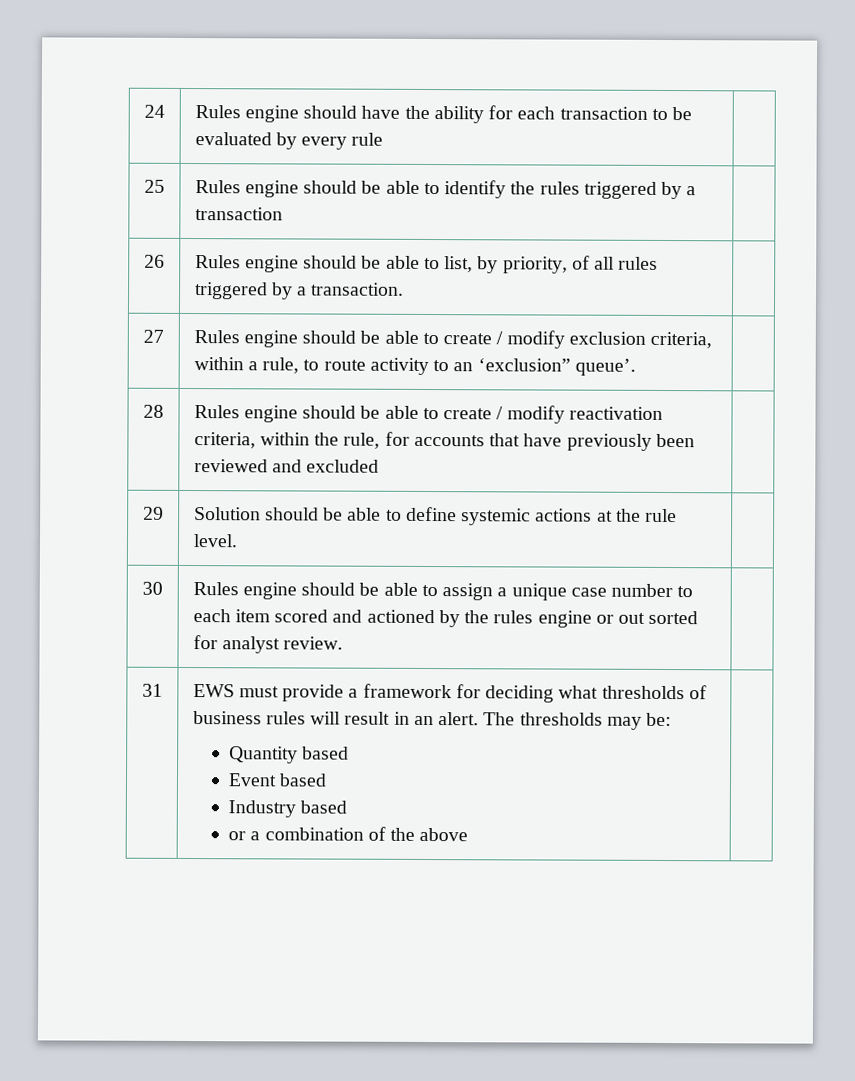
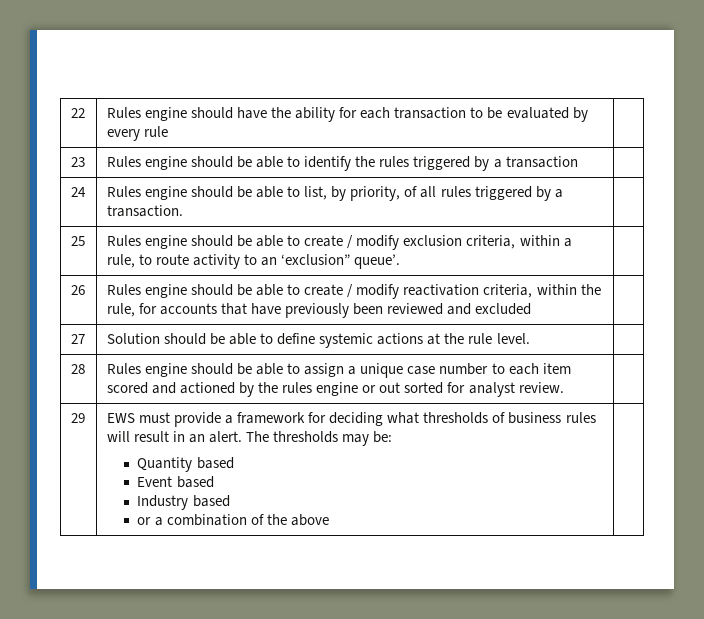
- 24 | Rules engine should have the ability for each transaction to be evaluated by every rule |
+ 22 | Rules engine should have the ability for each transaction to be evaluated by every rule |
- 25 | Rules engine should be able to identify the rules triggered by a transaction |
+ 23 | Rules engine should be able to identify the rules triggered by a transaction |
- 26 | Rules engine should be able to list, by priority, of all rules triggered by a transaction. |
+ 24 | Rules engine should be able to list, by priority, of all rules triggered by a transaction. |
- 27 | Rules engine should be able to create / modify exclusion criteria, within a rule, to route activity to an ‘exclusion” queue’. |
+ 25 | Rules engine should be able to create / modify exclusion criteria, within a rule, to route activity to an ‘exclusion” queue’. |
- 28 | Rules engine should be able to create / modify reactivation criteria, within the rule, for accounts that have previously been reviewed and excluded |
+ 26 | Rules engine should be able to create / modify reactivation criteria, within the rule, for accounts that have previously been reviewed and excluded |
- 29 | Solution should be able to define systemic actions at the rule level. |
+ 27 | Solution should be able to define systemic actions at the rule level. |
- 30 | Rules engine should be able to assign a unique case number to each item scored and actioned by the rules engine or out sorted for analyst review. |
+ 28 | Rules engine should be able to assign a unique case number to each item scored and actioned by the rules engine or out sorted for analyst review. |
- 31 | EWS must provide a framework for deciding what thresholds of business rules will result in an alert. The thresholds may be:
+ 29 | EWS must provide a framework for deciding what thresholds of business rules will result in an alert. The thresholds may be:

